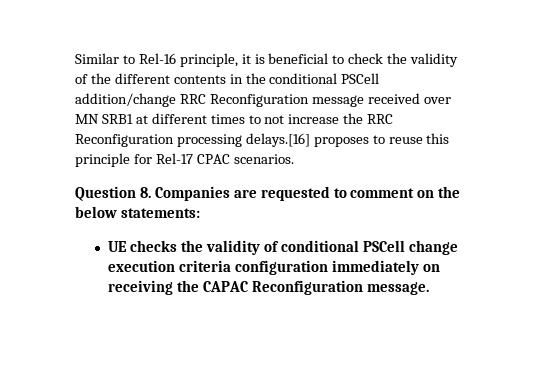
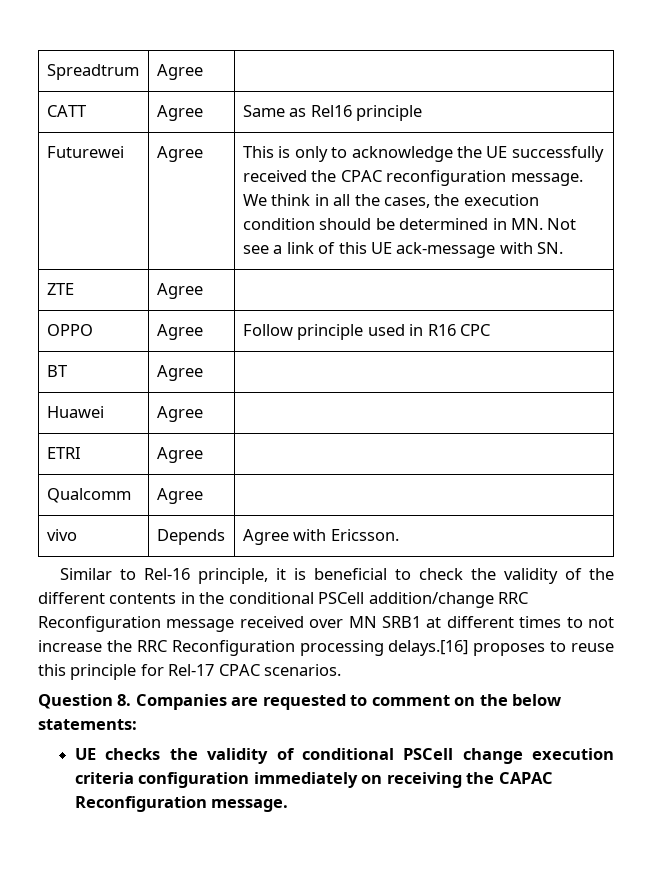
+ Spreadtrum | Agree |
+ CATT | Agree | Same as Rel16 principle
+ Futurewei | Agree | This is only to acknowledge the UE successfully received the CPAC reconfiguration message. We think in all the cases, the execution condition should be determined in MN. Not see a link of this UE ack-message with SN.
+ ZTE | Agree |
+ OPPO | Agree | Follow principle used in R16 CPC
+ BT | Agree |
+ Huawei | Agree |
+ ETRI | Agree |
+ Qualcomm | Agree |
+ vivo | Depends | Agree with Ericsson.

